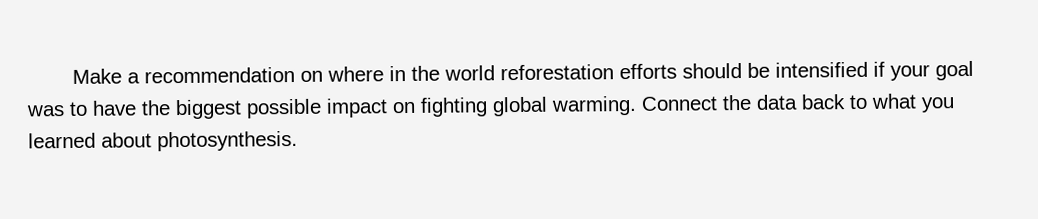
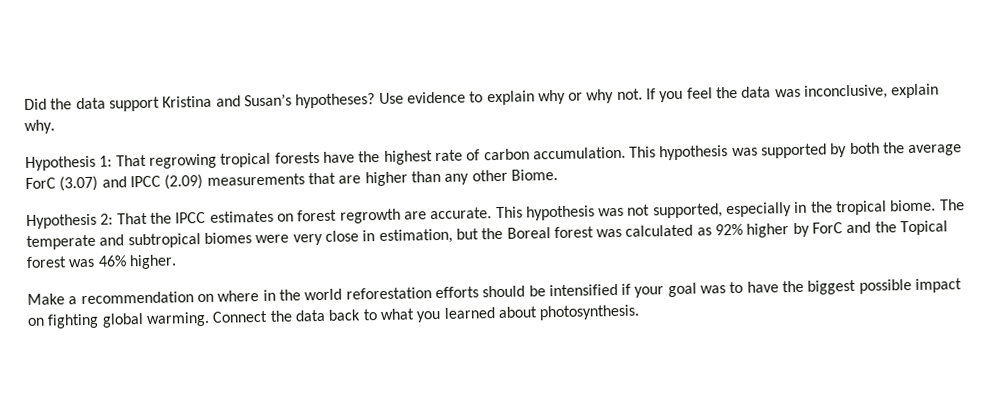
+ Did the data support Kristina and Susan’s hypotheses? Use evidence to explain why or why not. If you feel the data was inconclusive, explain why.
+ Hypothesis 1: That regrowing tropical forests have the highest rate of carbon accumulation. This hypothesis was supported by both the average ForC (3.07) and IPCC (2.09) measurements that are higher than any other Biome.
+ Hypothesis 2: That the IPCC estimates on forest regrowth are accurate. This hypothesis was not supported, especially in the tropical biome. The temperate and subtropical biomes were very close in estimation, but the Boreal forest was calculated as 92% higher by ForC and the Topical forest was 46% higher.

